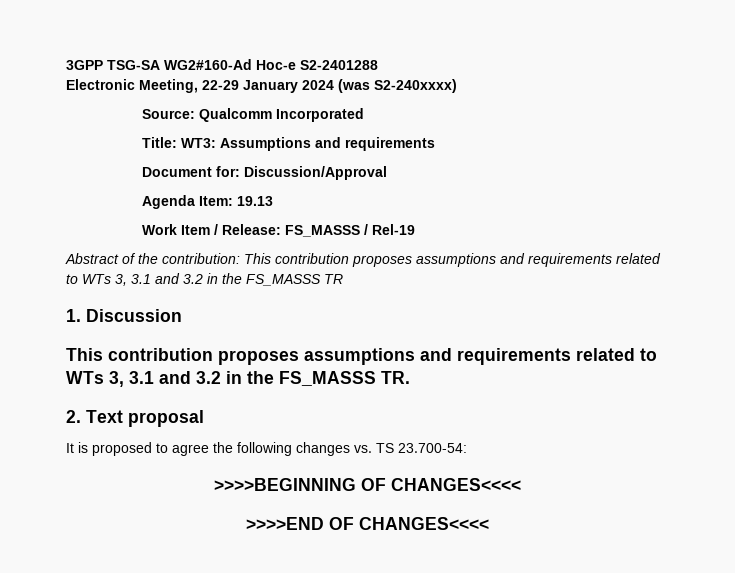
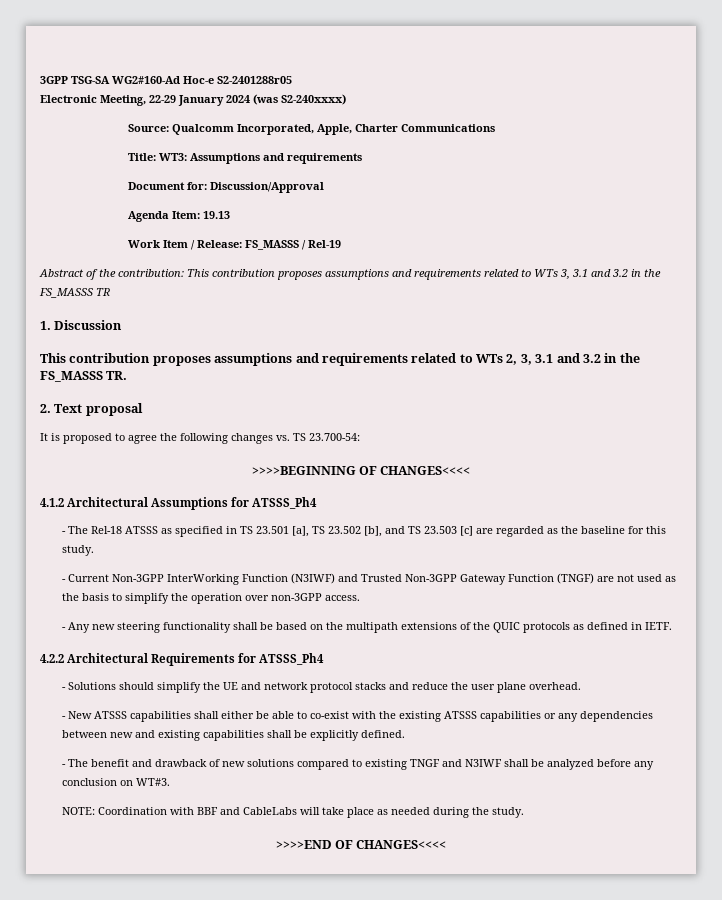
- 3GPP TSG-SA WG2#160-Ad Hoc-e S2-2401288
+ 3GPP TSG-SA WG2#160-Ad Hoc-e S2-2401288r05
- Source: Qualcomm Incorporated
+ Source: Qualcomm Incorporated, Apple, Charter Communications
- This contribution proposes assumptions and requirements related to WTs 3, 3.1 and 3.2 in the FS_MASSS TR.
+ This contribution proposes assumptions and requirements related to WTs 2, 3, 3.1 and 3.2 in the FS_MASSS TR.
+ 4.1.2 Architectural Assumptions for ATSSS_Ph4
+ - The Rel-18 ATSSS as specified in TS 23.501 [a], TS 23.502 [b], and TS 23.503 [c] are regarded as the baseline for this study.
+ - Current Non-3GPP InterWorking Function (N3IWF) and Trusted Non-3GPP Gateway Function (TNGF) are not used as the basis to simplify the operation over non-3GPP access.
+ - Any new steering functionality shall be based on the multipath extensions of the QUIC protocols as defined in IETF.
+ 4.2.2 Architectural Requirements for ATSSS_Ph4
+ - Solutions should simplify the UE and network protocol stacks and reduce the user plane overhead.
+ - New ATSSS capabilities shall either be able to co-exist with the existing ATSSS capabilities or any dependencies between new and existing capabilities shall be explicitly defined.
+ - The benefit and drawback of new solutions compared to existing TNGF and N3IWF shall be analyzed before any conclusion on WT#3.
+ NOTE: Coordination with BBF and CableLabs will take place as needed during the study.

